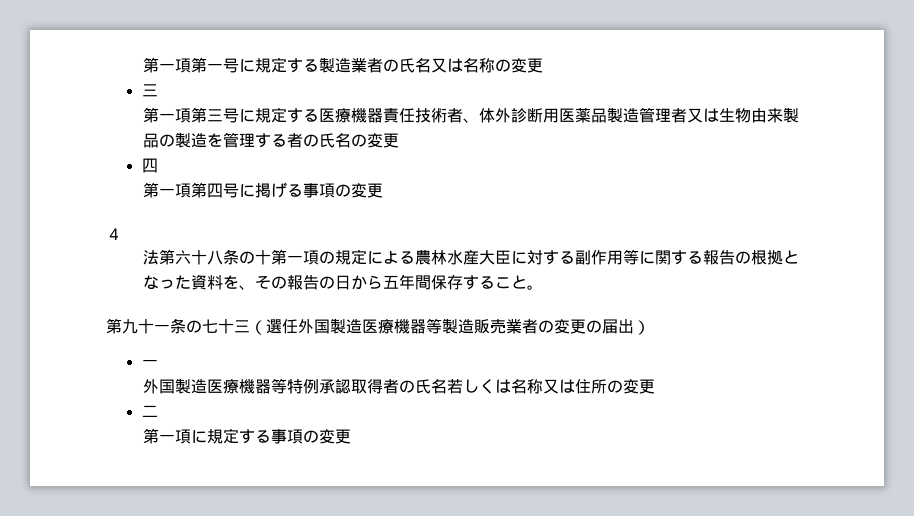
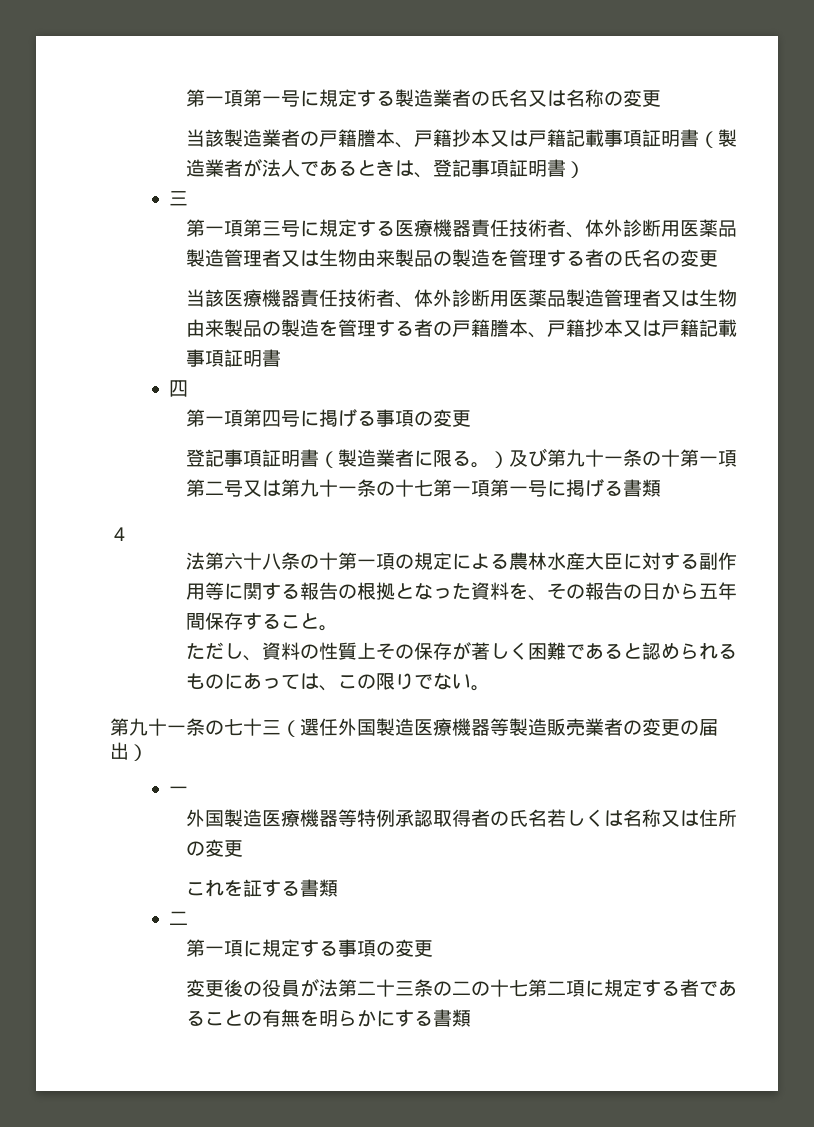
+ 当該製造業者の戸籍謄本、戸籍抄本又は戸籍記載事項証明書（製造業者が法人であるときは、登記事項証明書）
+ 当該医療機器責任技術者、体外診断用医薬品製造管理者又は生物由来製品の製造を管理する者の戸籍謄本、戸籍抄本又は戸籍記載事項証明書
+ 登記事項証明書（製造業者に限る。）及び第九十一条の十第一項第二号又は第九十一条の十七第一項第一号に掲げる書類
+ ただし、資料の性質上その保存が著しく困難であると認められるものにあっては、この限りでない。
+ これを証する書類
+ 変更後の役員が法第二十三条の二の十七第二項に規定する者であることの有無を明らかにする書類

